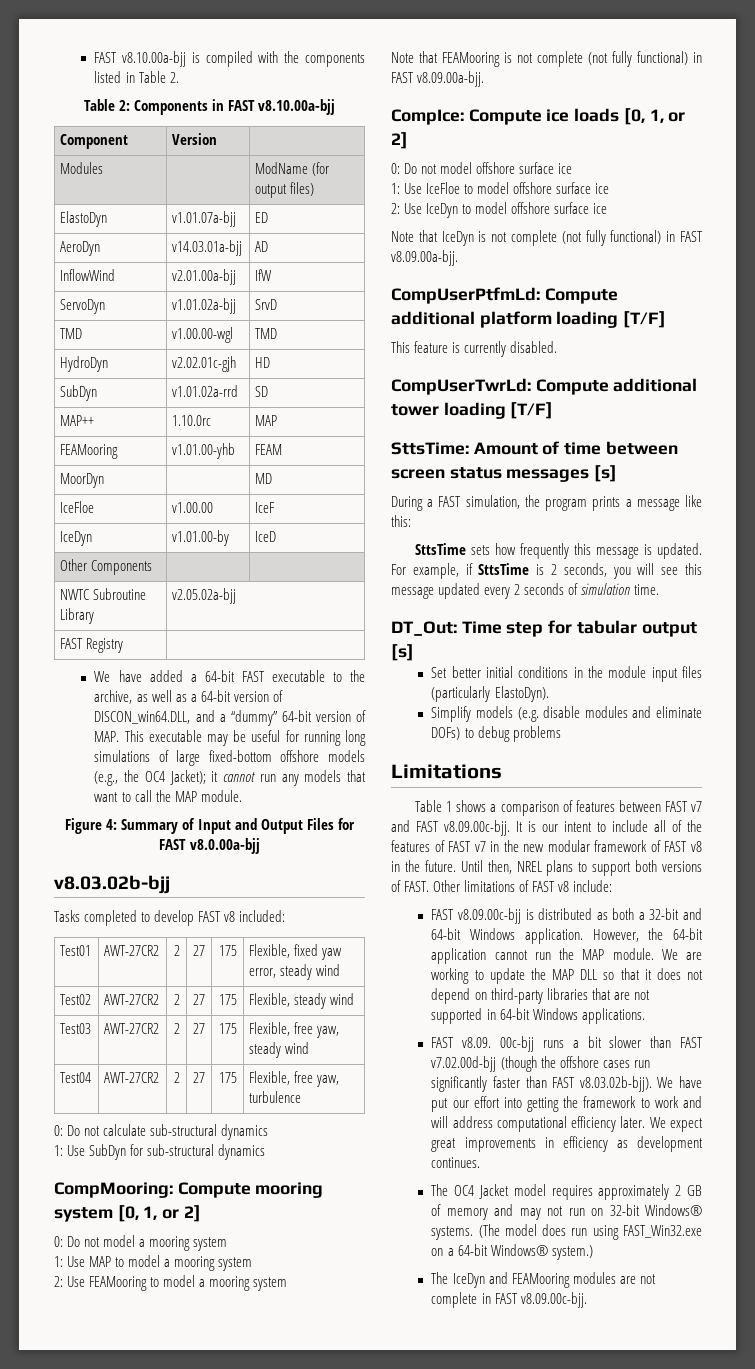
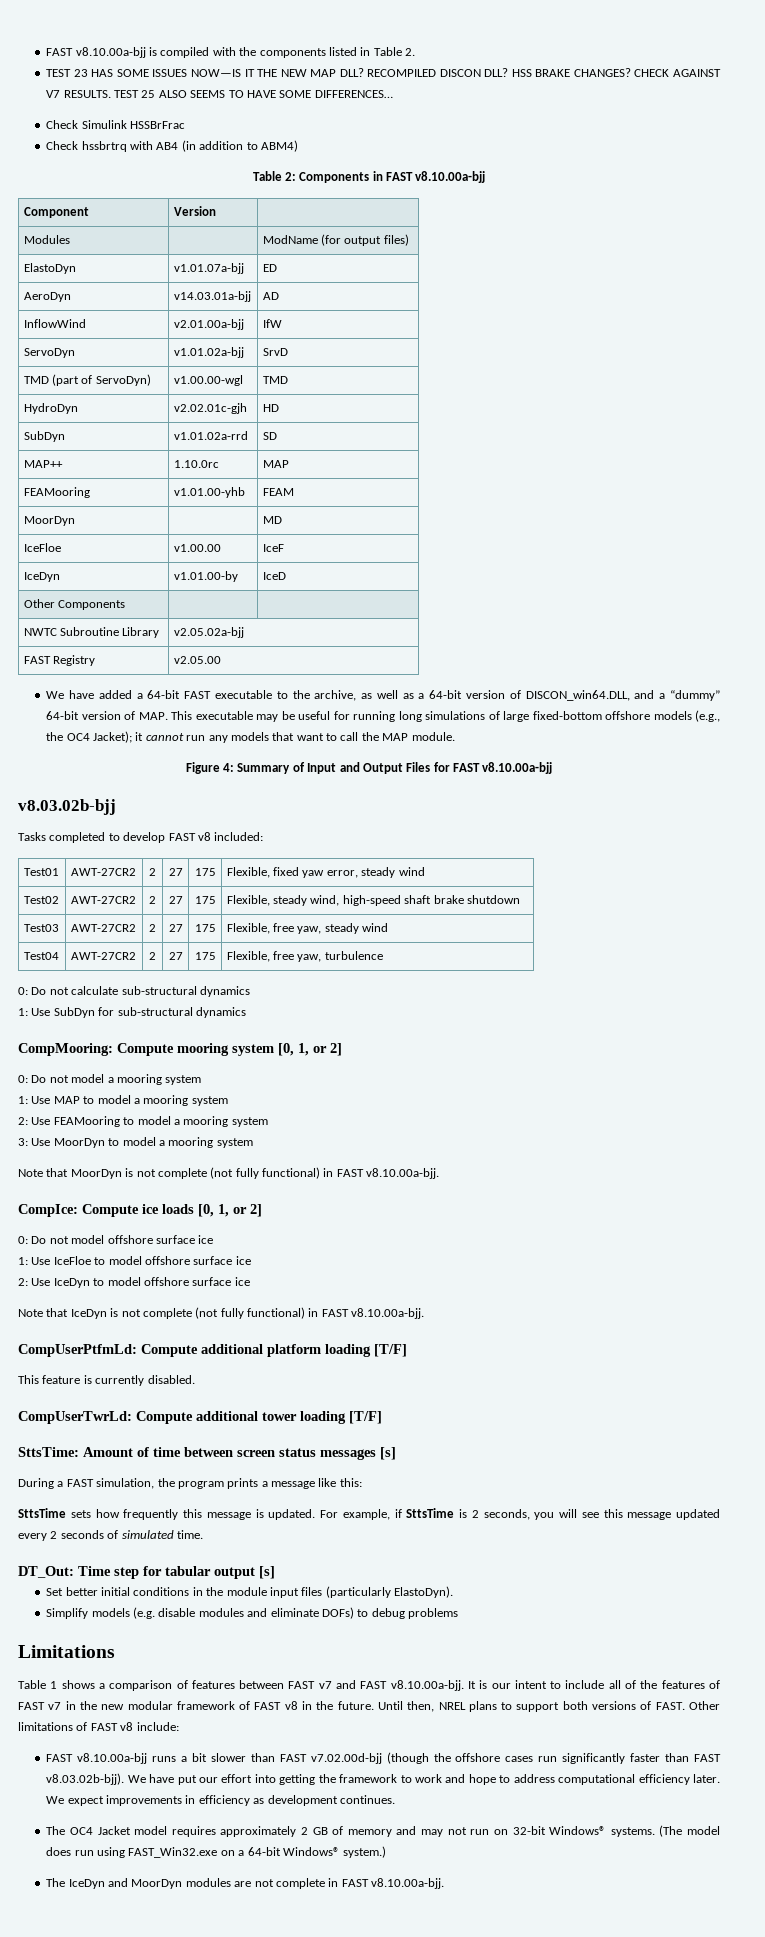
+ TEST 23 HAS SOME ISSUES NOW—IS IT THE NEW MAP DLL? RECOMPILED DISCON DLL? HSS BRAKE CHANGES? CHECK AGAINST V7 RESULTS. TEST 25 ALSO SEEMS TO HAVE SOME DIFFERENCES…
+ Check Simulink HSSBrFrac
+ Check hssbrtrq with AB4 (in addition to ABM4)
- TMD | v1.00.00-wgl | TMD
+ TMD (part of ServoDyn) | v1.00.00-wgl | TMD
- FAST Registry |
+ FAST Registry | v2.05.00
- Figure 4: Summary of Input and Output Files for FAST v8.0.00a-bjj
+ Figure 4: Summary of Input and Output Files for FAST v8.10.00a-bjj
- Test02 | AWT-27CR2 | 2 | 27 | 175 | Flexible, steady wind
+ Test02 | AWT-27CR2 | 2 | 27 | 175 | Flexible, steady wind, high-speed shaft brake shutdown
- Note that FEAMooring is not complete (not fully functional) in FAST v8.09.00a-bjj.
+ 3: Use MoorDyn to model a mooring system
+ Note that MoorDyn is not complete (not fully functional) in FAST v8.10.00a-bjj.
- Note that IceDyn is not complete (not fully functional) in FAST v8.09.00a-bjj.
+ Note that IceDyn is not complete (not fully functional) in FAST v8.10.00a-bjj.
- For example, if SttsTime is 2 seconds, you will see this message updated every 2 seconds of simulation time.
+ For example, if SttsTime is 2 seconds, you will see this message updated every 2 seconds of simulated time.
- Table 1 shows a comparison of features between FAST v7 and FAST v8.09.00c-bjj. It is our intent to include all of the features of FAST v7 in the new modular framework of FAST v8 in the future.
+ Table 1 shows a comparison of features between FAST v7 and FAST v8.10.00a-bjj. It is our intent to include all of the features of FAST v7 in the new modular framework of FAST v8 in the future.
- FAST v8.09.00c-bjj is distributed as both a 32-bit and 64-bit Windows application. However, the 64-bit application cannot run the MAP module. We are working to update the MAP DLL so that it does not depend on third-party libraries that are not supported in 64-bit Windows applications.
- FAST v8.09. 00c-bjj runs a bit slower than FAST v7.02.00d-bjj (though the offshore cases run significantly faster than FAST v8.03.02b-bjj). We have put our effort into getting the framework to work and will address computational efficiency later.
+ FAST v8.10.00a-bjj runs a bit slower than FAST v7.02.00d-bjj (though the offshore cases run significantly faster than FAST v8.03.02b-bjj). We have put our effort into getting the framework to work and hope to address computational efficiency later.
- We expect great improvements in efficiency as development continues.
+ We expect improvements in efficiency as development continues.
- The IceDyn and FEAMooring modules are not complete in FAST v8.09.00c-bjj.
+ The IceDyn and MoorDyn modules are not complete in FAST v8.10.00a-bjj.

